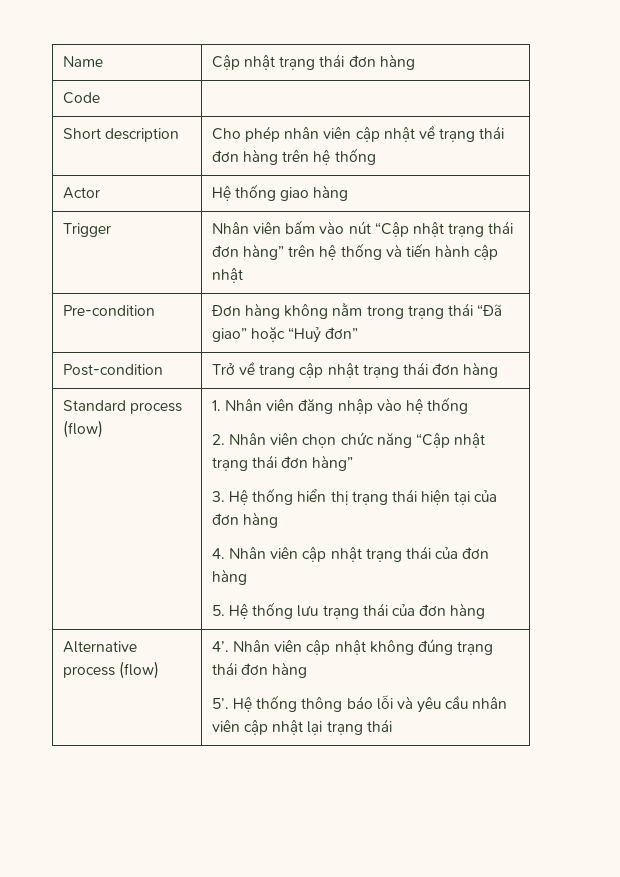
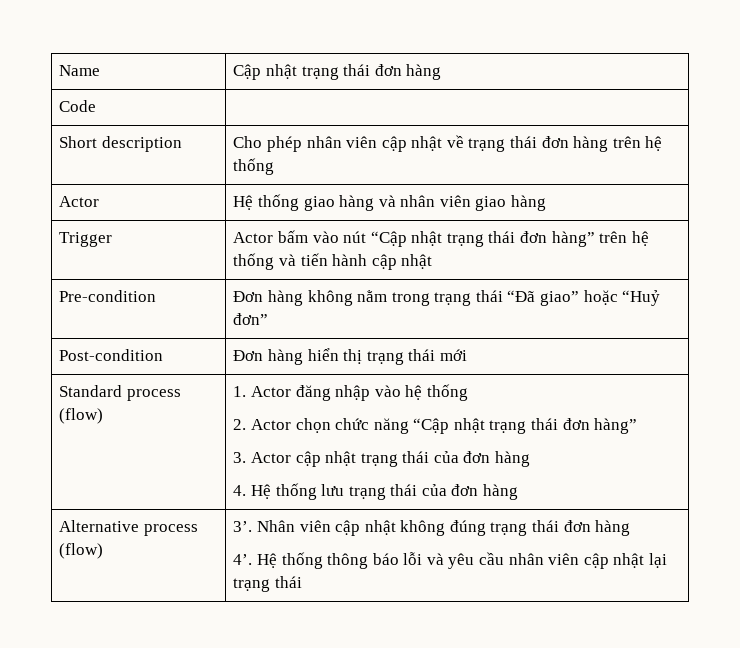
- Actor | Hệ thống giao hàng
+ Actor | Hệ thống giao hàng và nhân viên giao hàng
- Trigger | Nhân viên bấm vào nút “Cập nhật trạng thái đơn hàng” trên hệ thống và tiến hành cập nhật
+ Trigger | Actor bấm vào nút “Cập nhật trạng thái đơn hàng” trên hệ thống và tiến hành cập nhật
- Post-condition | Trở về trang cập nhật trạng thái đơn hàng
+ Post-condition | Đơn hàng hiển thị trạng thái mới
- 1. Nhân viên đăng nhập vào hệ thống
+ 1. Actor đăng nhập vào hệ thống
- 2. Nhân viên chọn chức năng “Cập nhật trạng thái đơn hàng”
+ 2. Actor chọn chức năng “Cập nhật trạng thái đơn hàng”
- 3. Hệ thống hiển thị trạng thái hiện tại của đơn hàng
- 4. Nhân viên cập nhật trạng thái của đơn hàng
+ 3. Actor cập nhật trạng thái của đơn hàng
- 5. Hệ thống lưu trạng thái của đơn hàng
+ 4. Hệ thống lưu trạng thái của đơn hàng
- Alternative process (flow) | 4’. Nhân viên cập nhật không đúng trạng thái đơn hàng
- 5’. Hệ thống thông báo lỗi và yêu cầu nhân viên cập nhật lại trạng thái
+ Alternative process (flow) | 3’. Nhân viên cập nhật không đúng trạng thái đơn hàng
+ 4’. Hệ thống thông báo lỗi và yêu cầu nhân viên cập nhật lại trạng thái

